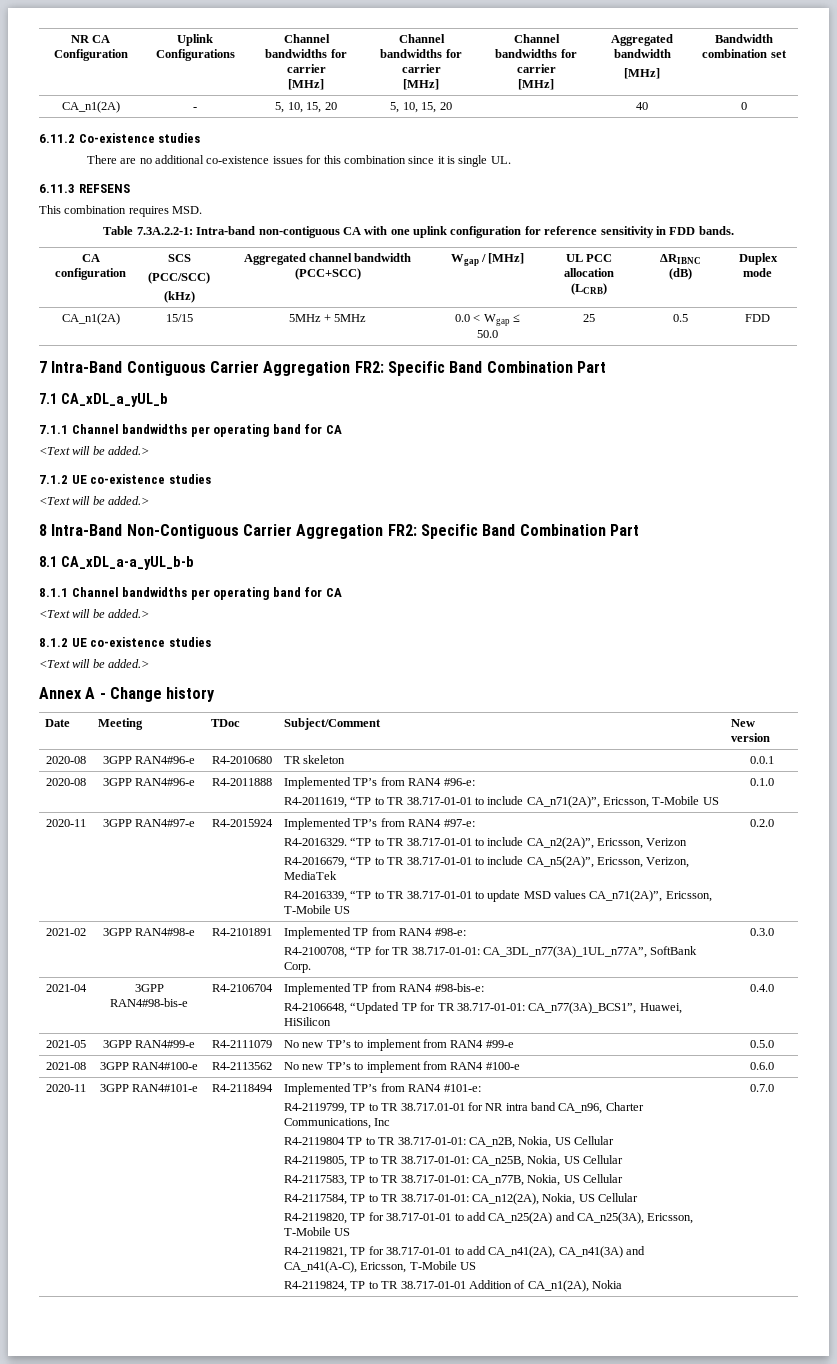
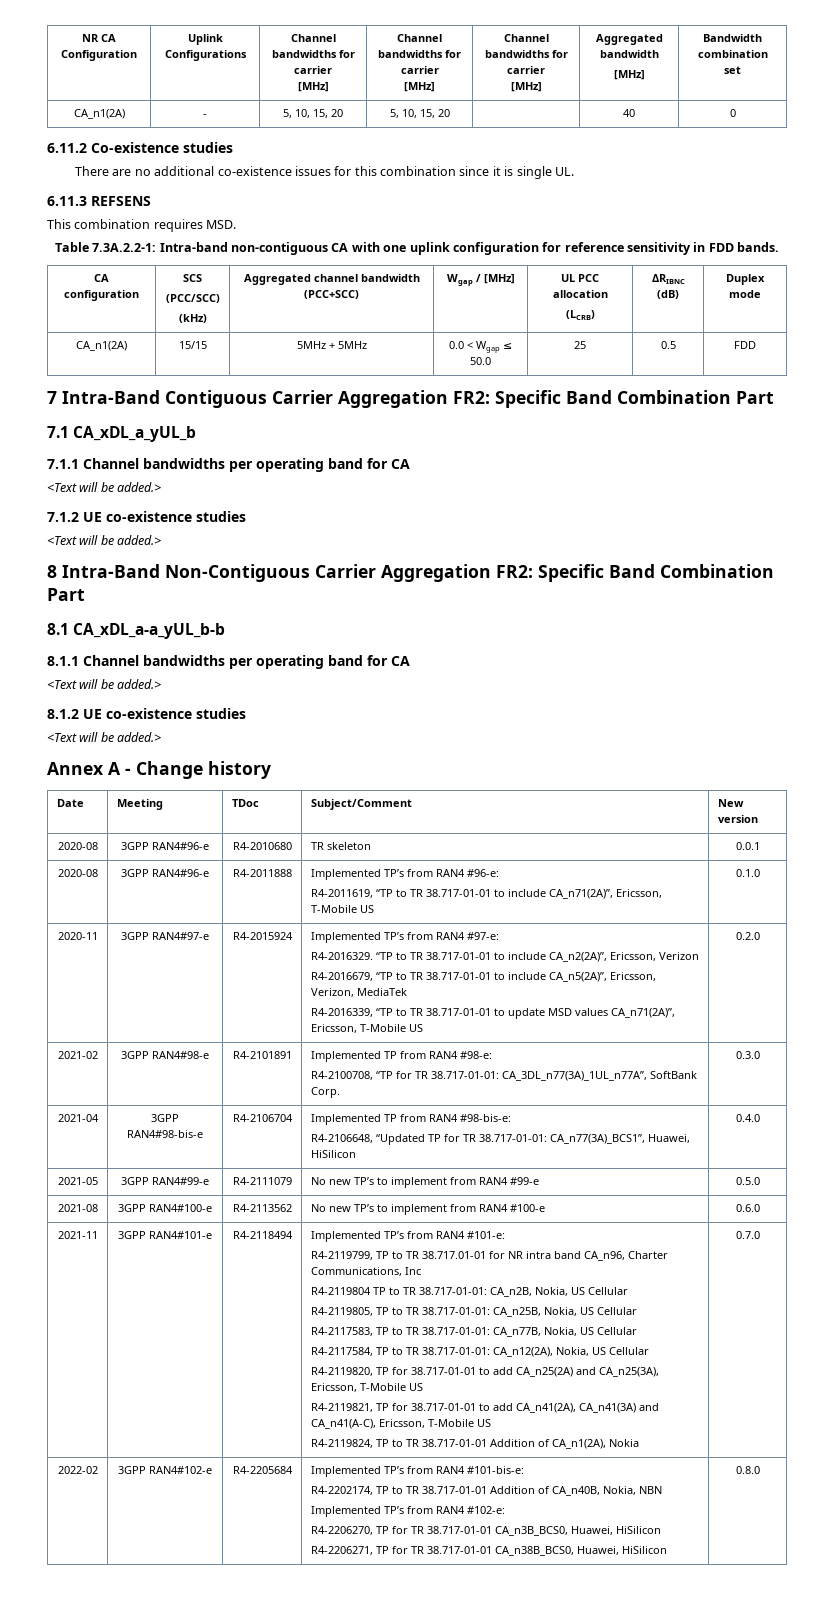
  2021-08 | 3GPP RAN4#100-e | R4-2113562 | No new TP’s to implement from RAN4 #100-e | 0.6.0
- 2020-11
+ 2021-11
+ 2022-02 | 3GPP RAN4#102-e | R4-2205684 | Implemented TP’s from RAN4 #101-bis-e:
+ R4-2202174, TP to TR 38.717-01-01 Addition of CA_n40B, Nokia, NBN
+ Implemented TP’s from RAN4 #102-e:
+ R4-2206270, TP for TR 38.717-01-01 CA_n3B_BCS0, Huawei, HiSilicon
+ R4-2206271, TP for TR 38.717-01-01 CA_n38B_BCS0, Huawei, HiSilicon | 0.8.0

